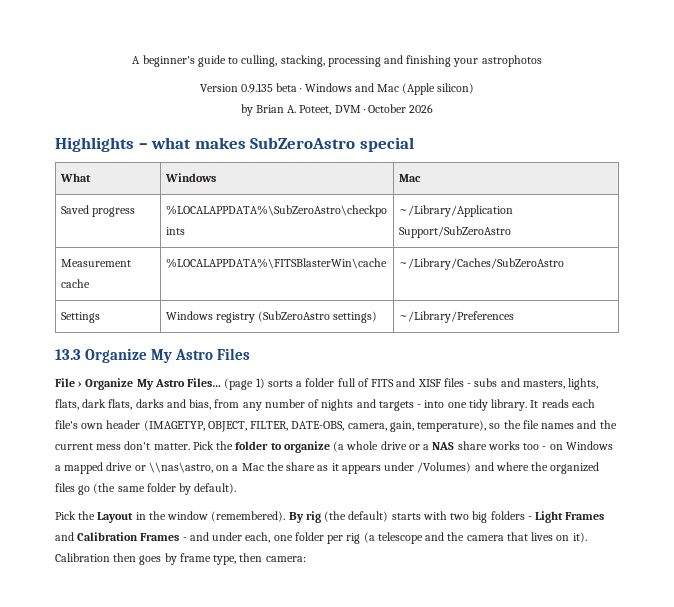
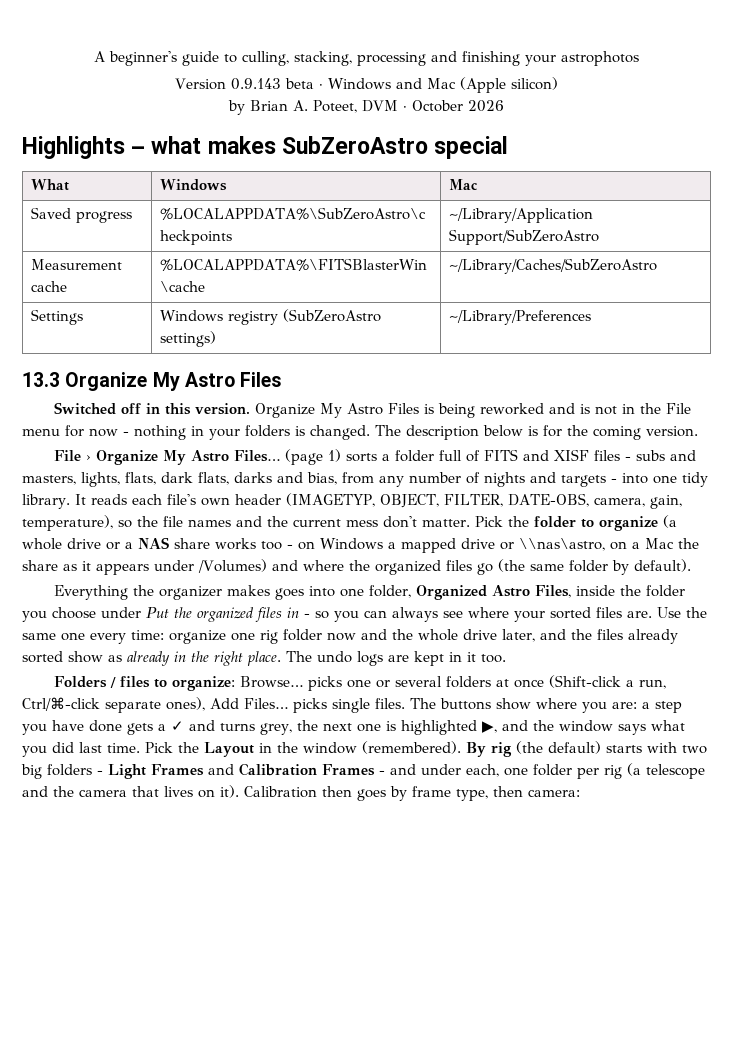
- Version 0.9.135 beta · Windows and Mac (Apple silicon)
+ Version 0.9.143 beta · Windows and Mac (Apple silicon)
+ Switched off in this version. Organize My Astro Files is being reworked and is not in the File menu for now - nothing in your folders is changed. The description below is for the coming version.
+ Everything the organizer makes goes into one folder, Organized Astro Files, inside the folder you choose under Put the organized files in - so you can always see where your sorted files are. Use the same one every time: organize one rig folder now and the whole drive later, and the files already sorted show as already in the right place. The undo logs are kept in it too.
+ Folders / files to organize: Browse… picks one or several folders at once (Shift-click a run, Ctrl/⌘-click separate ones), Add Files… picks single files. The buttons show where you are: a step you have done gets a ✓ and turns grey, the next one is highlighted ▶, and the window says what you did last time.

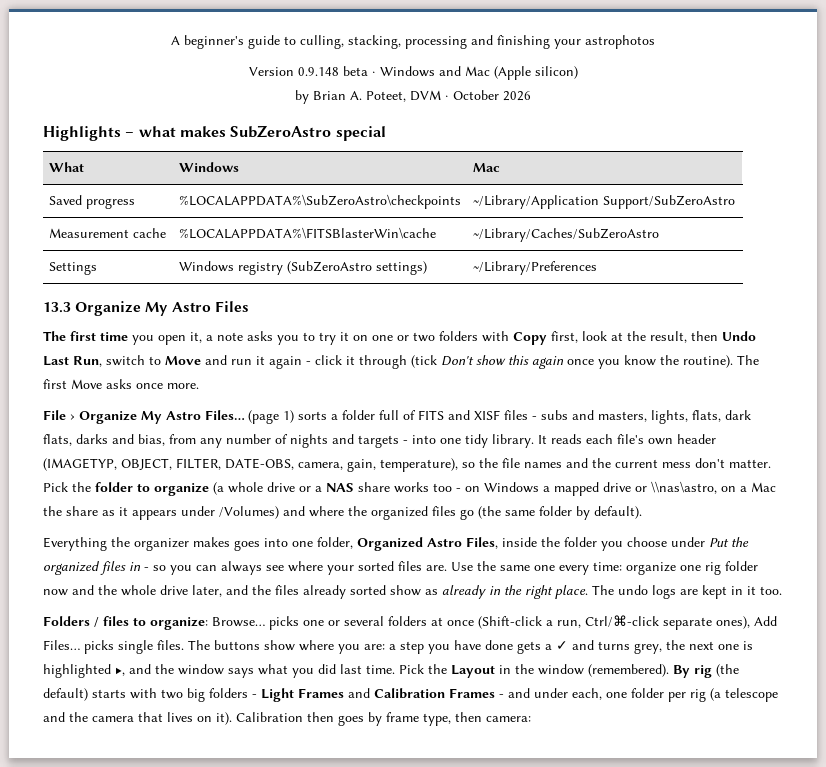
- Version 0.9.143 beta · Windows and Mac (Apple silicon)
+ Version 0.9.148 beta · Windows and Mac (Apple silicon)
- Switched off in this version. Organize My Astro Files is being reworked and is not in the File menu for now - nothing in your folders is changed. The description below is for the coming version.
+ The first time you open it, a note asks you to try it on one or two folders with Copy first, look at the result, then Undo Last Run, switch to Move and run it again - click it through (tick Don't show this again once you know the routine). The first Move asks once more.

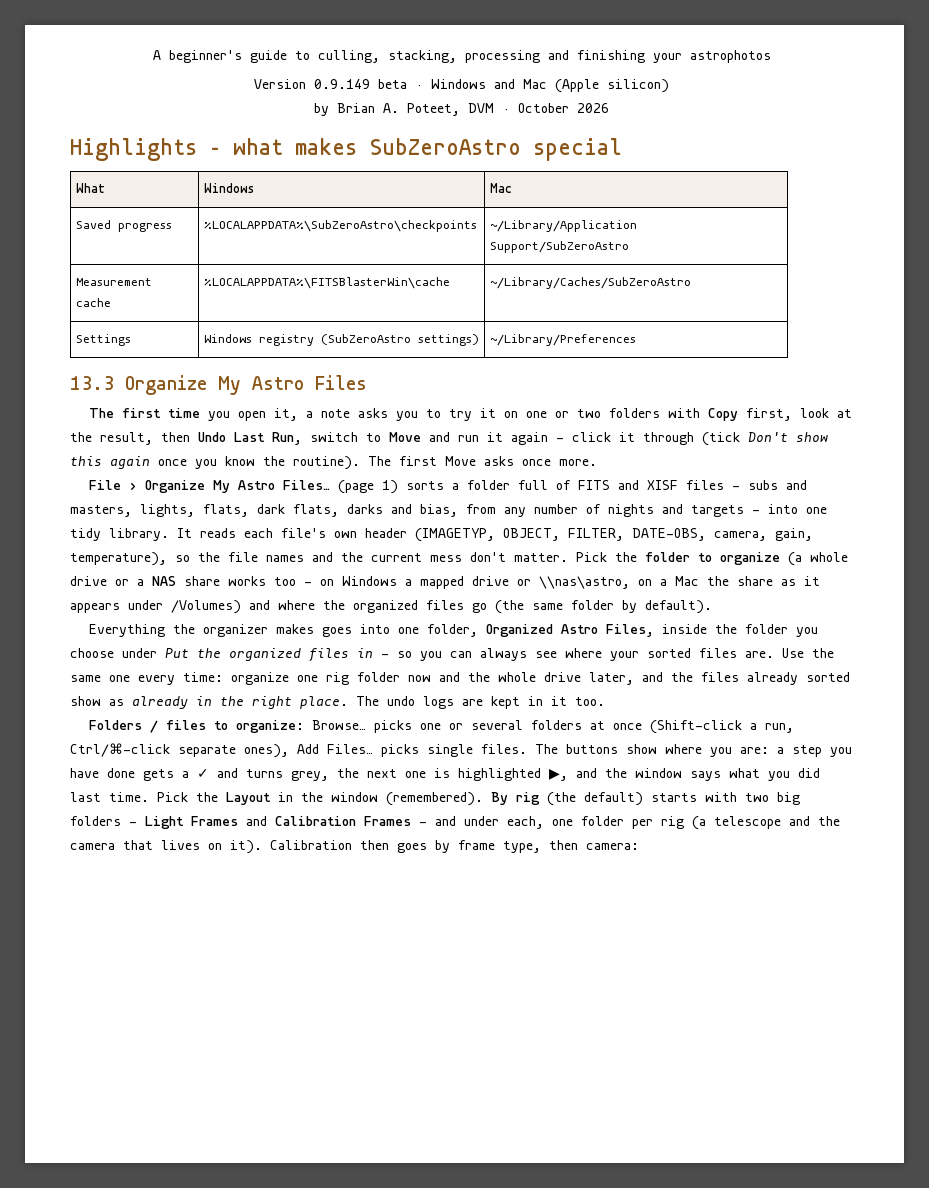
- Version 0.9.148 beta · Windows and Mac (Apple silicon)
+ Version 0.9.149 beta · Windows and Mac (Apple silicon)

